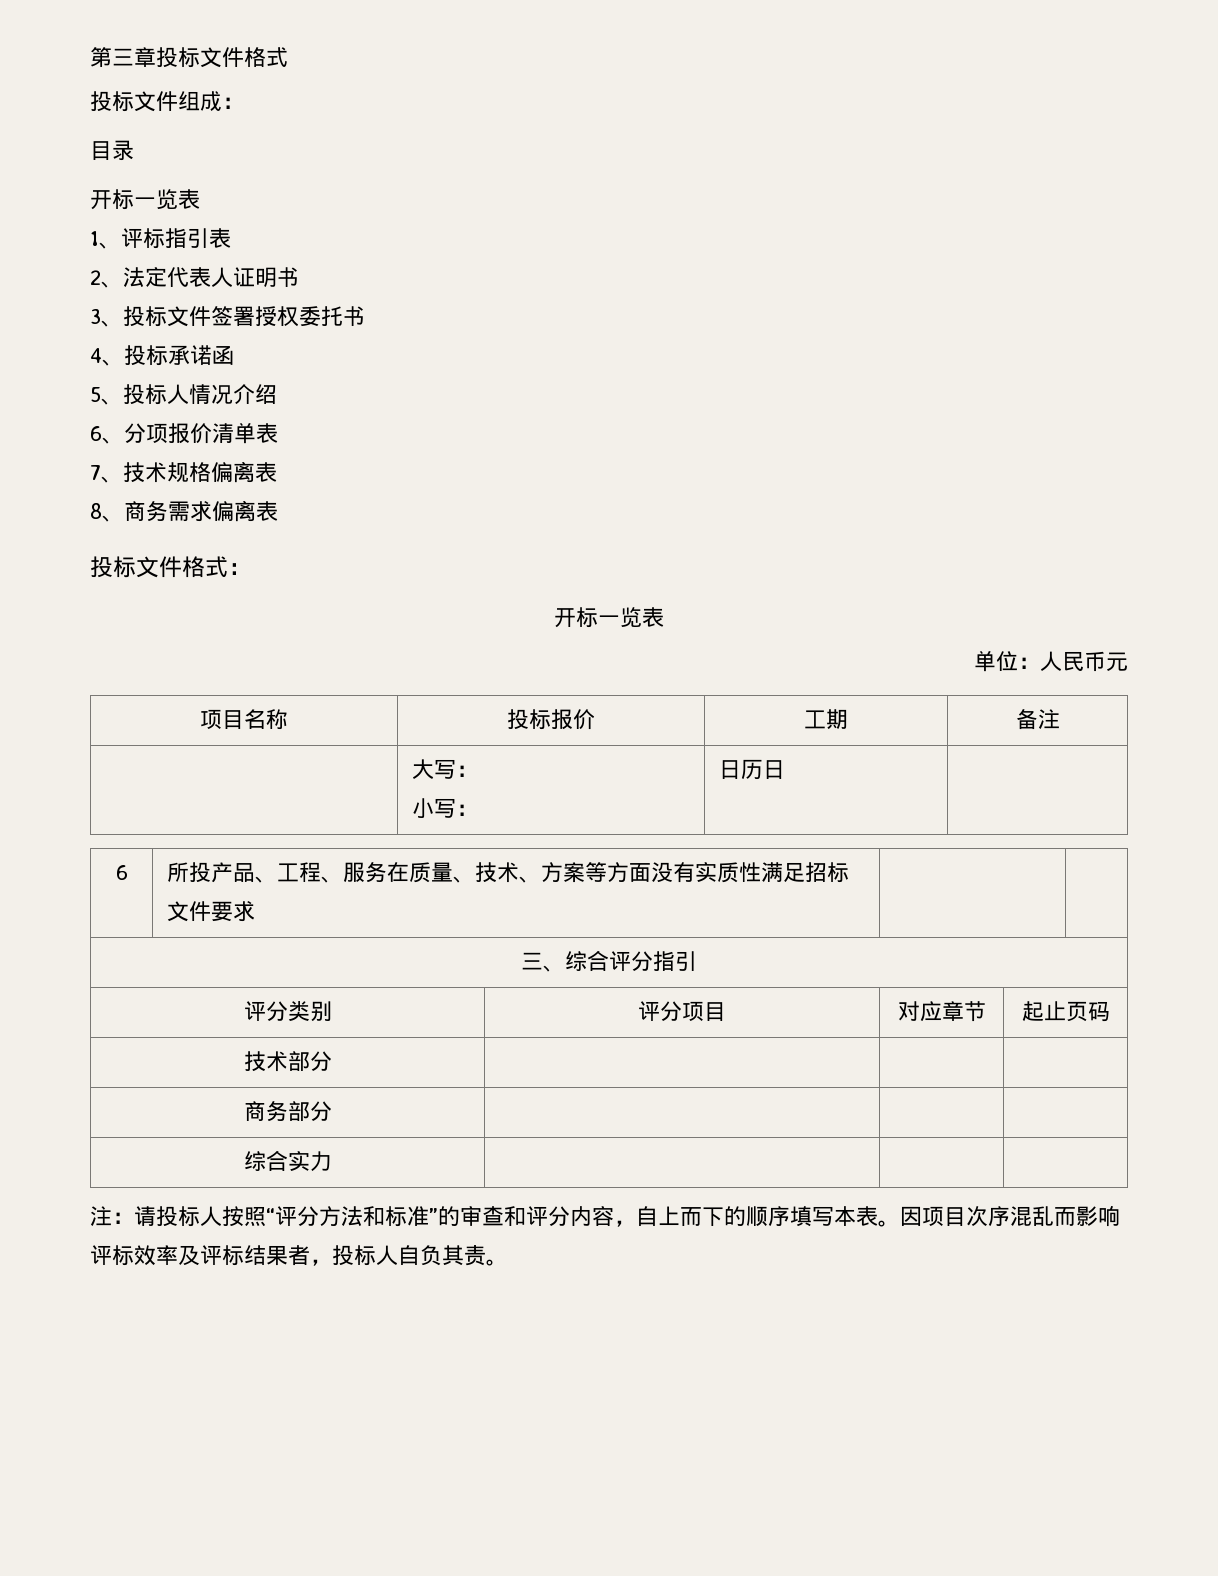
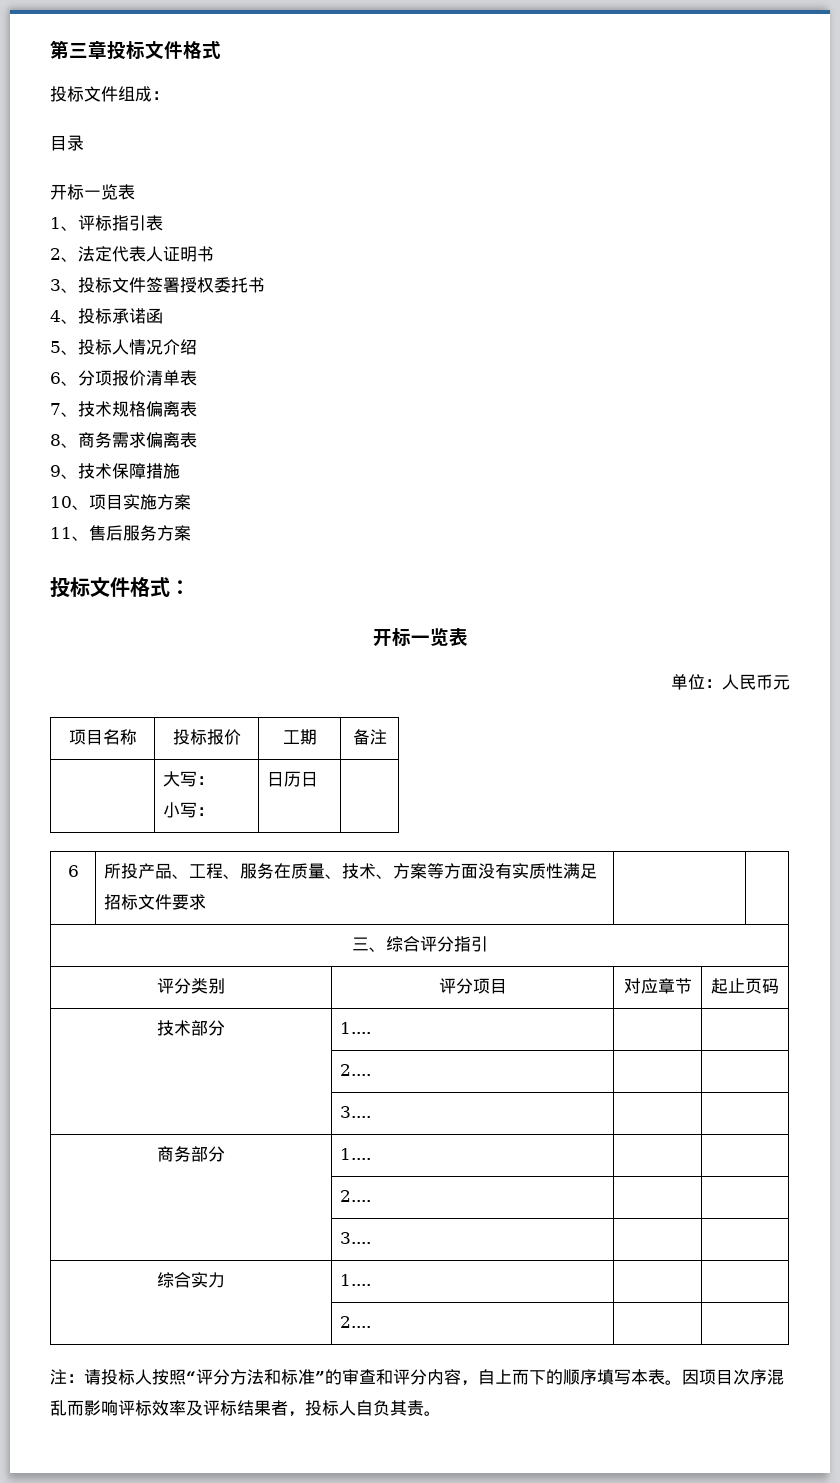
+ 9、技术保障措施
+ 10、项目实施方案
+ 11、售后服务方案
- 技术部分 | | |
+ 技术部分 | 1.... | |
+ | 2.... | |
+ | 3.... | |
- 商务部分 | | |
+ 商务部分 | 1.... | |
+ | 2.... | |
+ | 3.... | |
- 综合实力 | | |
+ 综合实力 | 1.... | |
+ | 2.... | |

